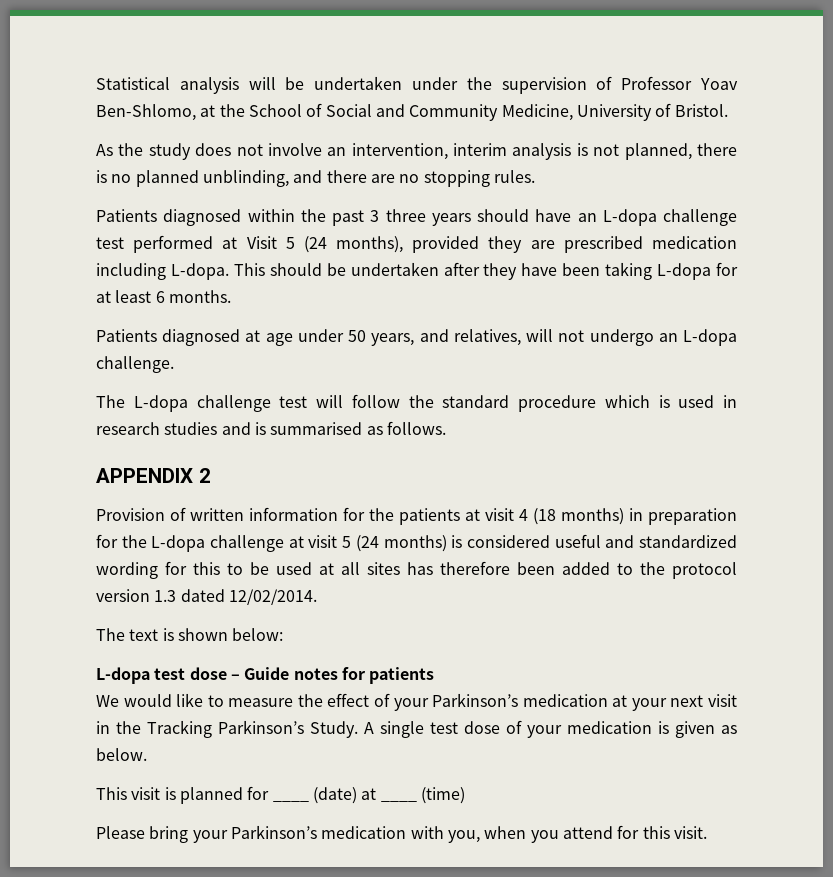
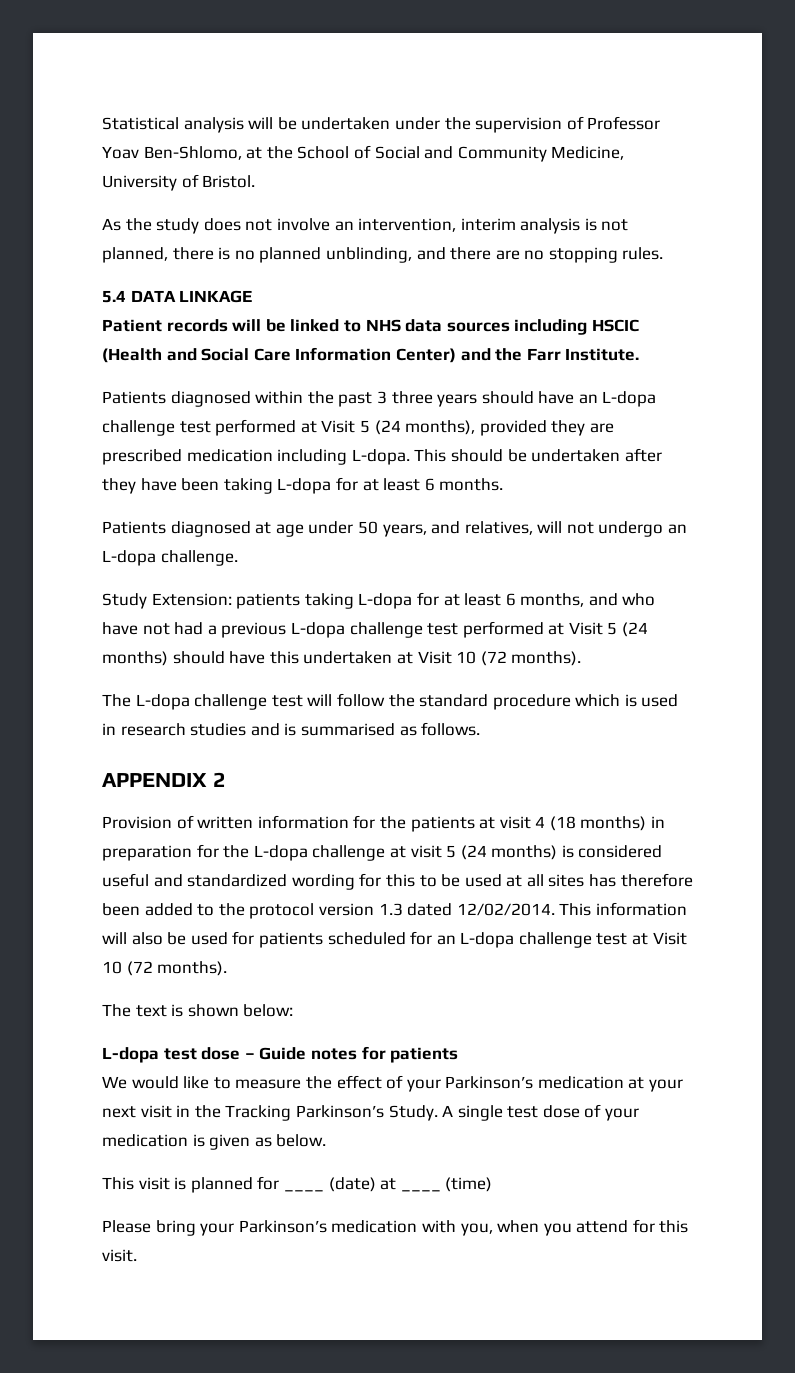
+ 5.4 DATA LINKAGE
+ Patient records will be linked to NHS data sources including HSCIC (Health and Social Care Information Center) and the Farr Institute.
+ Study Extension: patients taking L-dopa for at least 6 months, and who have not had a previous L-dopa challenge test performed at Visit 5 (24 months) should have this undertaken at Visit 10 (72 months).
+ This information will also be used for patients scheduled for an L-dopa challenge test at Visit 10 (72 months).

